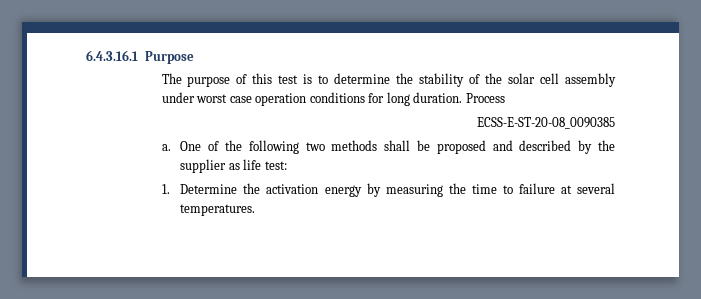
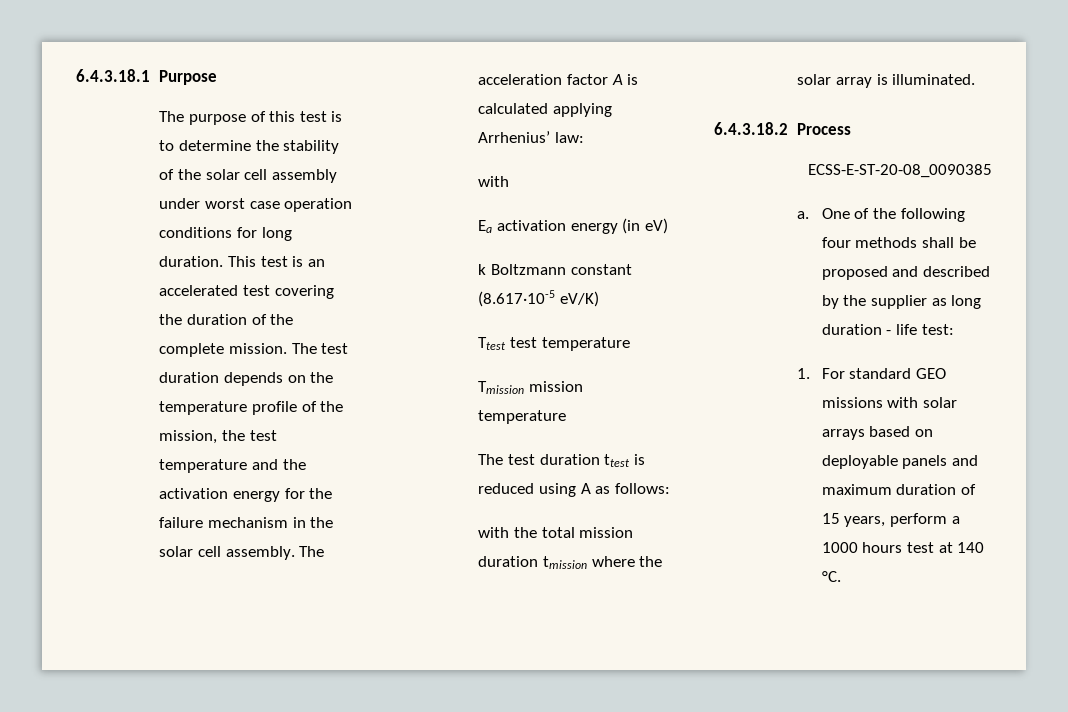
- 6.4.3.16.1 Purpose
+ 6.4.3.18.1 Purpose
- Process
+ This test is an accelerated test covering the duration of the complete mission. The test duration depends on the temperature profile of the mission, the test temperature and the activation energy for the failure mechanism in the solar cell assembly. The acceleration factor A is calculated applying Arrhenius’ law:
+ with
+ Ea activation energy (in eV)
+ k Boltzmann constant (8.617·10-5 eV/K)
+ Ttest test temperature
+ Tmission mission temperature
+ The test duration ttest is reduced using A as follows:
+ with the total mission duration tmission where the solar array is illuminated.
+ 6.4.3.18.2 Process
- One of the following two methods shall be proposed and described by the supplier as life test:
+ One of the following four methods shall be proposed and described by the supplier as long duration - life test:
- 1. Determine the activation energy by measuring the time to failure at several temperatures.
+ 1. For standard GEO missions with solar arrays based on deployable panels and maximum duration of 15 years, perform a 1000 hours test at 140 °C.

